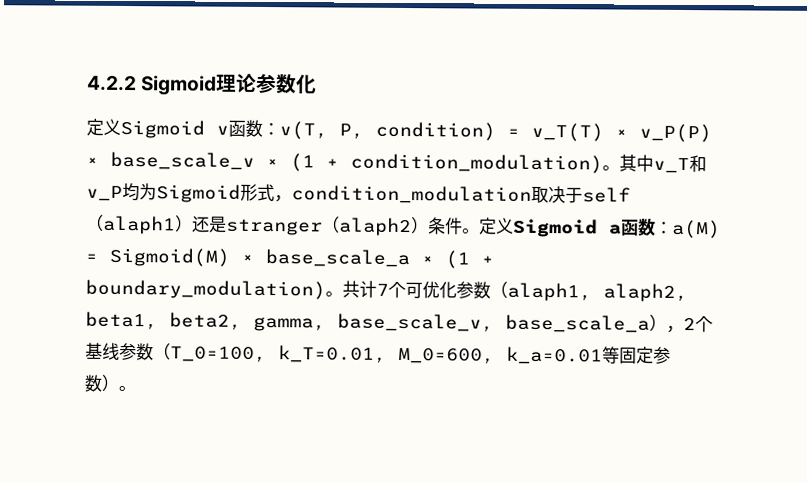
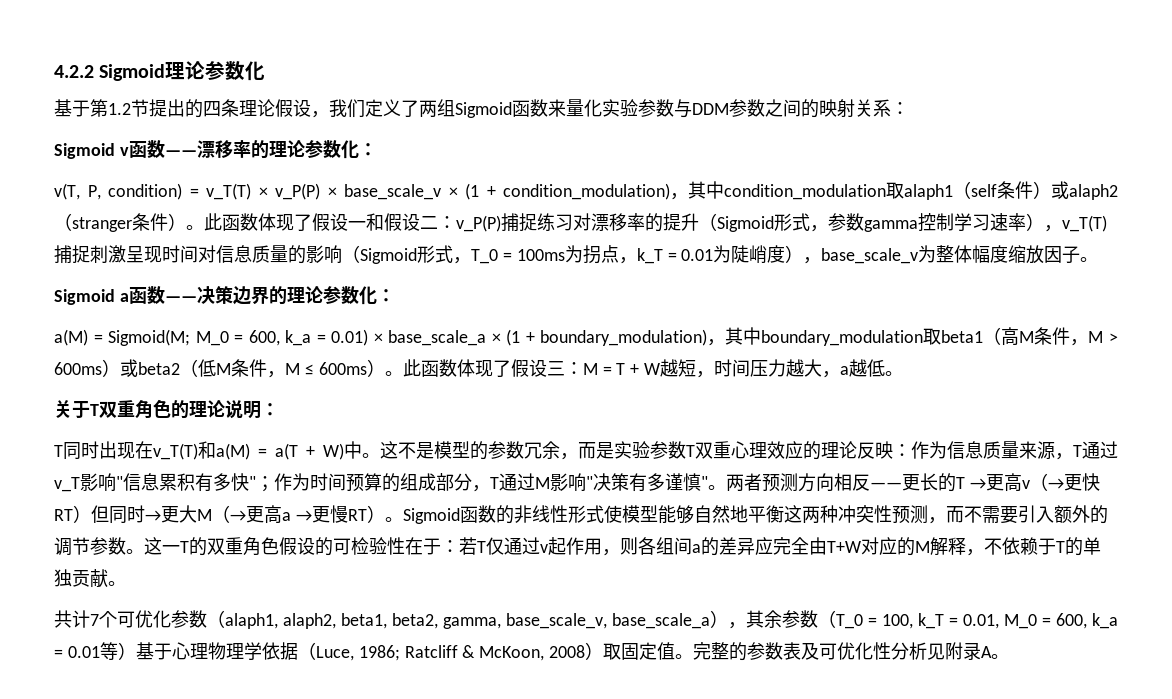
- 定义Sigmoid v函数：v(T, P, condition) = v_T(T) × v_P(P) × base_scale_v × (1 + condition_modulation)。其中v_T和v_P均为Sigmoid形式，condition_modulation取决于self（alaph1）还是stranger（alaph2）条件。定义Sigmoid a函数：a(M) = Sigmoid(M) × base_scale_a × (1 + boundary_modulation)。共计7个可优化参数（alaph1, alaph2, beta1, beta2, gamma, base_scale_v, base_scale_a），2个基线参数（T_0=100, k_T=0.01, M_0=600, k_a=0.01等固定参数）。
+ 基于第1.2节提出的四条理论假设，我们定义了两组Sigmoid函数来量化实验参数与DDM参数之间的映射关系：
+ Sigmoid v函数——漂移率的理论参数化：
+ v(T, P, condition) = v_T(T) × v_P(P) × base_scale_v × (1 + condition_modulation)，其中condition_modulation取alaph1（self条件）或alaph2（stranger条件）。此函数体现了假设一和假设二：v_P(P)捕捉练习对漂移率的提升（Sigmoid形式，参数gamma控制学习速率），v_T(T)捕捉刺激呈现时间对信息质量的影响（Sigmoid形式，T_0 = 100ms为拐点，k_T = 0.01为陡峭度），base_scale_v为整体幅度缩放因子。
+ Sigmoid a函数——决策边界的理论参数化：
+ a(M) = Sigmoid(M; M_0 = 600, k_a = 0.01) × base_scale_a × (1 + boundary_modulation)，其中boundary_modulation取beta1（高M条件，M > 600ms）或beta2（低M条件，M ≤ 600ms）。此函数体现了假设三：M = T + W越短，时间压力越大，a越低。
+ 关于T双重角色的理论说明：
+ T同时出现在v_T(T)和a(M) = a(T + W)中。这不是模型的参数冗余，而是实验参数T双重心理效应的理论反映：作为信息质量来源，T通过v_T影响"信息累积有多快"；作为时间预算的组成部分，T通过M影响"决策有多谨慎"。两者预测方向相反——更长的T →更高v（→更快RT）但同时→更大M（→更高a →更慢RT）。Sigmoid函数的非线性形式使模型能够自然地平衡这两种冲突性预测，而不需要引入额外的调节参数。这一T的双重角色假设的可检验性在于：若T仅通过v起作用，则各组间a的差异应完全由T+W对应的M解释，不依赖于T的单独贡献。
+ 共计7个可优化参数（alaph1, alaph2, beta1, beta2, gamma, base_scale_v, base_scale_a），其余参数（T_0 = 100, k_T = 0.01, M_0 = 600, k_a = 0.01等）基于心理物理学依据（Luce, 1986; Ratcliff & McKoon, 2008）取固定值。完整的参数表及可优化性分析见附录A。

